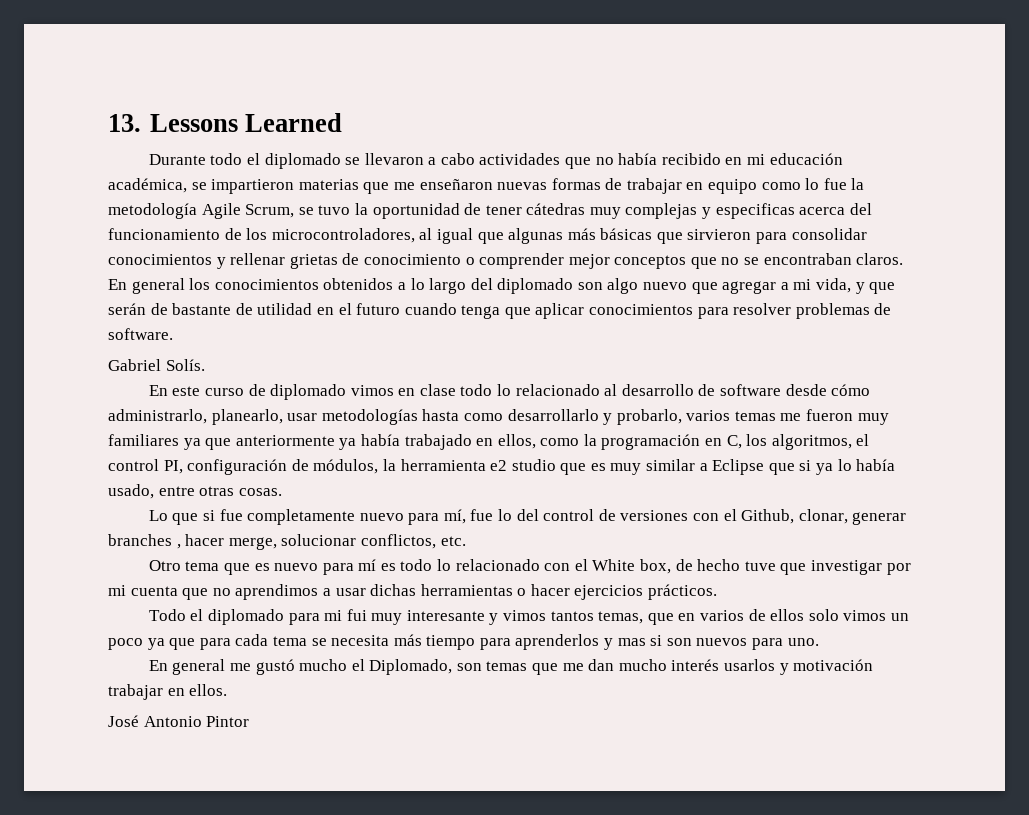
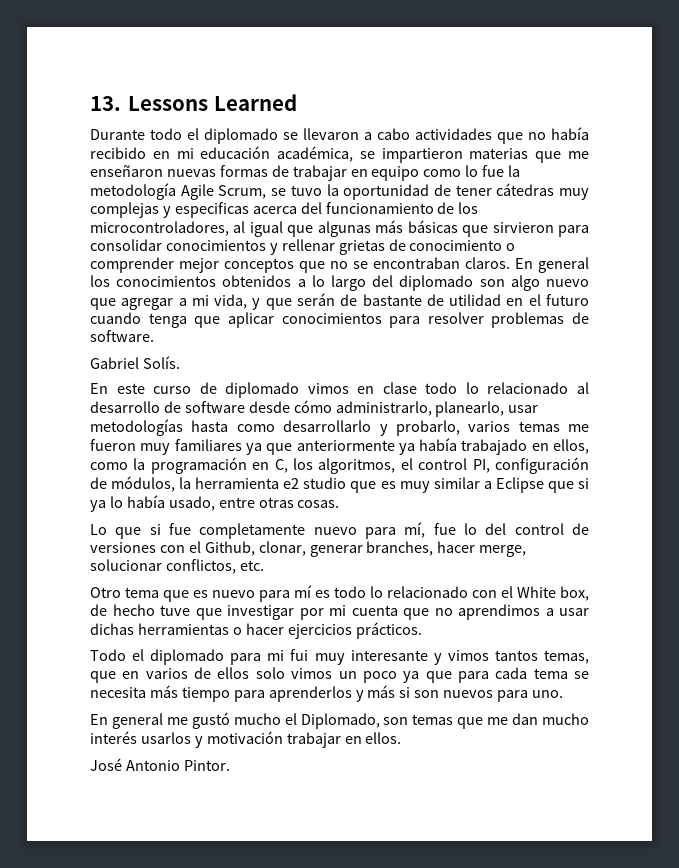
- Lo que si fue completamente nuevo para mí, fue lo del control de versiones con el Github, clonar, generar branches , hacer merge, solucionar conflictos, etc.
+ Lo que si fue completamente nuevo para mí, fue lo del control de versiones con el Github, clonar, generar branches, hacer merge, solucionar conflictos, etc.
- Todo el diplomado para mi fui muy interesante y vimos tantos temas, que en varios de ellos solo vimos un poco ya que para cada tema se necesita más tiempo para aprenderlos y mas si son nuevos para uno.
+ Todo el diplomado para mi fui muy interesante y vimos tantos temas, que en varios de ellos solo vimos un poco ya que para cada tema se necesita más tiempo para aprenderlos y más si son nuevos para uno.
- José Antonio Pintor
+ José Antonio Pintor.

